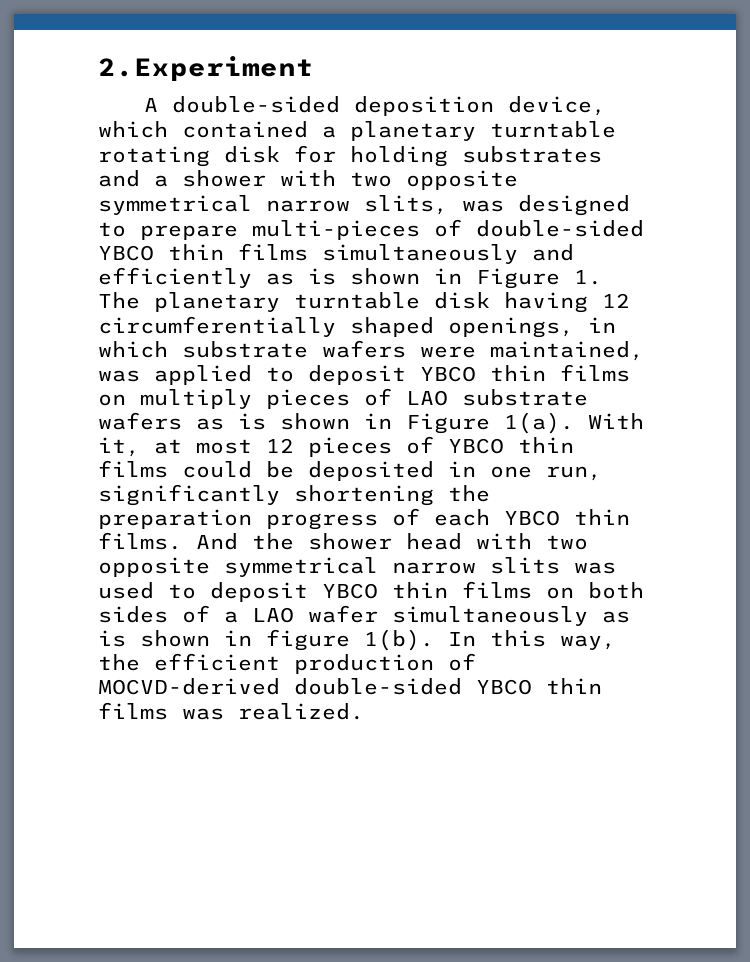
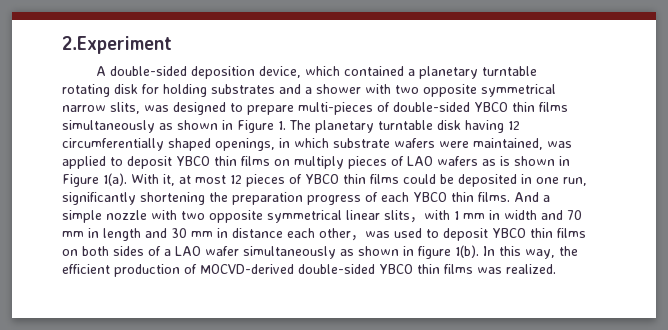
- A double-sided deposition device, which contained a planetary turntable rotating disk for holding substrates and a shower with two opposite symmetrical narrow slits, was designed to prepare multi-pieces of double-sided YBCO thin films simultaneously and efficiently as is shown in Figure 1. The planetary turntable disk having 12 circumferentially shaped openings, in which substrate wafers were maintained, was applied to deposit YBCO thin films on multiply pieces of LAO substrate wafers as is shown in Figure 1(a).
+ A double-sided deposition device, which contained a planetary turntable rotating disk for holding substrates and a shower with two opposite symmetrical narrow slits, was designed to prepare multi-pieces of double-sided YBCO thin films simultaneously as shown in Figure 1. The planetary turntable disk having 12 circumferentially shaped openings, in which substrate wafers were maintained, was applied to deposit YBCO thin films on multiply pieces of LAO wafers as is shown in Figure 1(a).
- And the shower head with two opposite symmetrical narrow slits was used to deposit YBCO thin films on both sides of a LAO wafer simultaneously as is shown in figure 1(b).
+ And a simple nozzle with two opposite symmetrical linear slits，with 1 mm in width and 70 mm in length and 30 mm in distance each other，was used to deposit YBCO thin films on both sides of a LAO wafer simultaneously as shown in figure 1(b).

